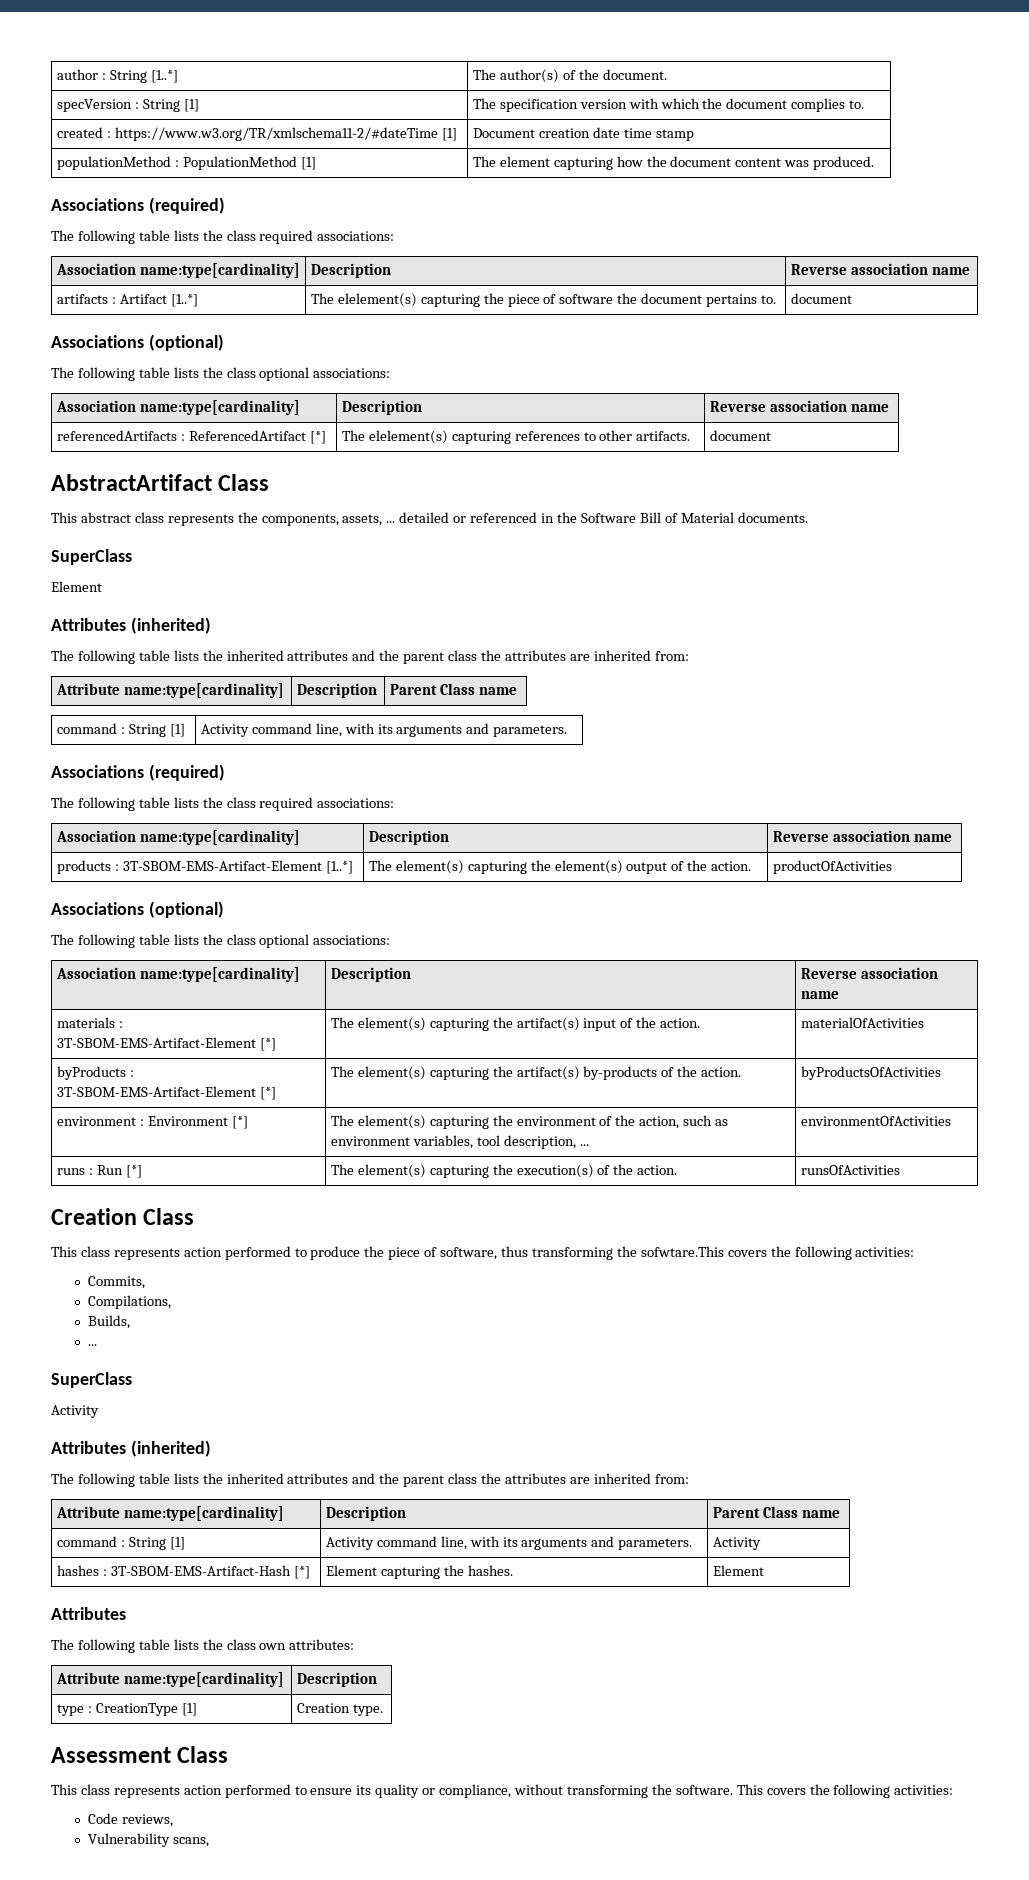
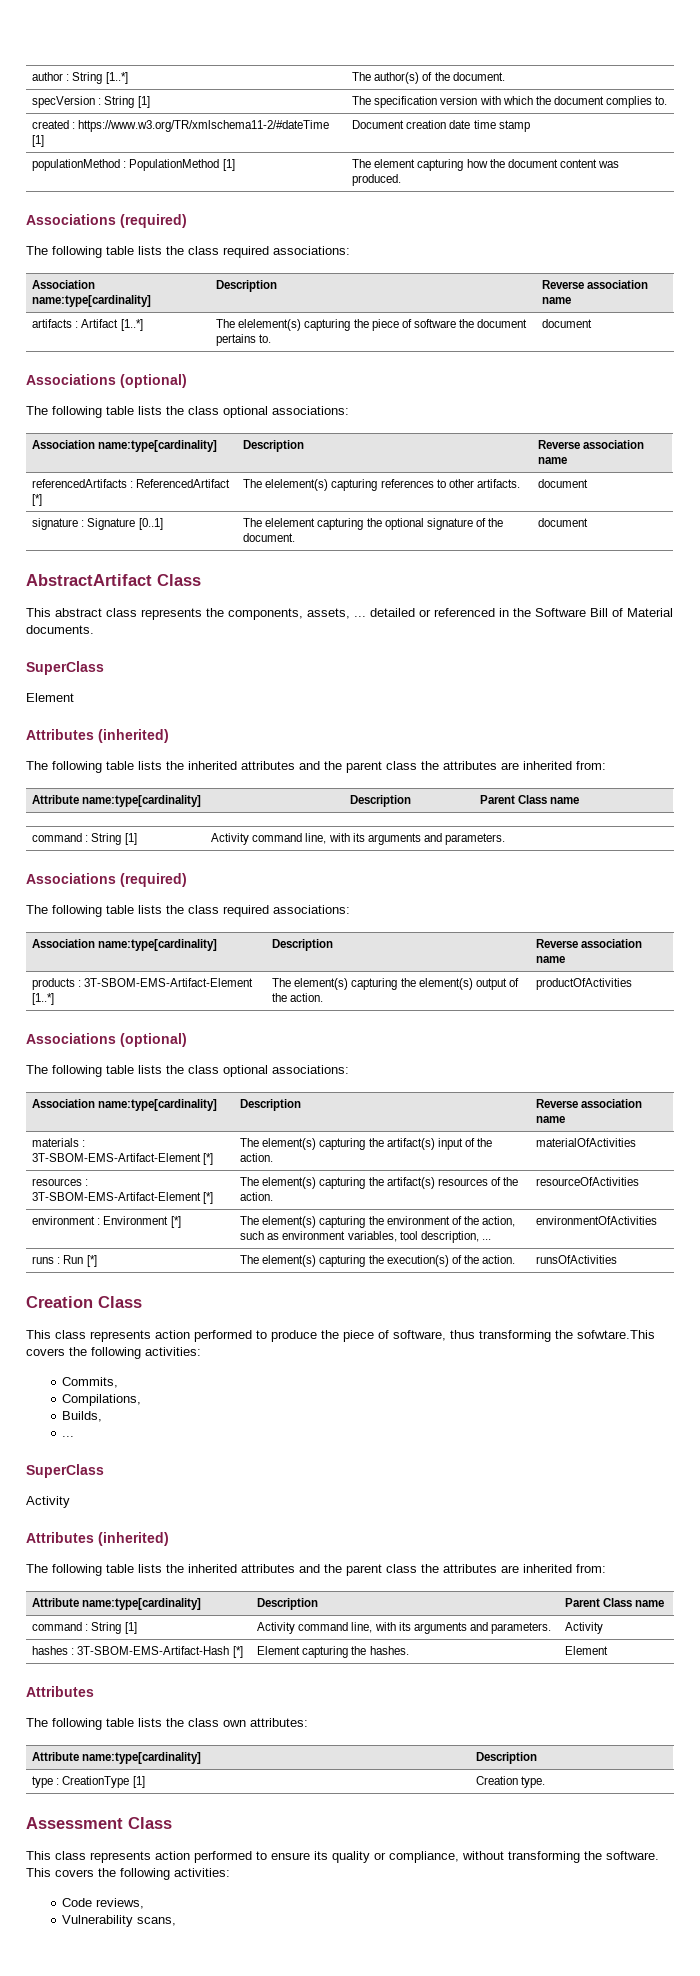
+ signature : Signature [0..1] | The elelement capturing the optional signature of the document. | document
- byProducts : 3T-SBOM-EMS-Artifact-Element [*] | The element(s) capturing the artifact(s) by-products of the action. | byProductsOfActivities
+ resources : 3T-SBOM-EMS-Artifact-Element [*] | The element(s) capturing the artifact(s) resources of the action. | resourceOfActivities

